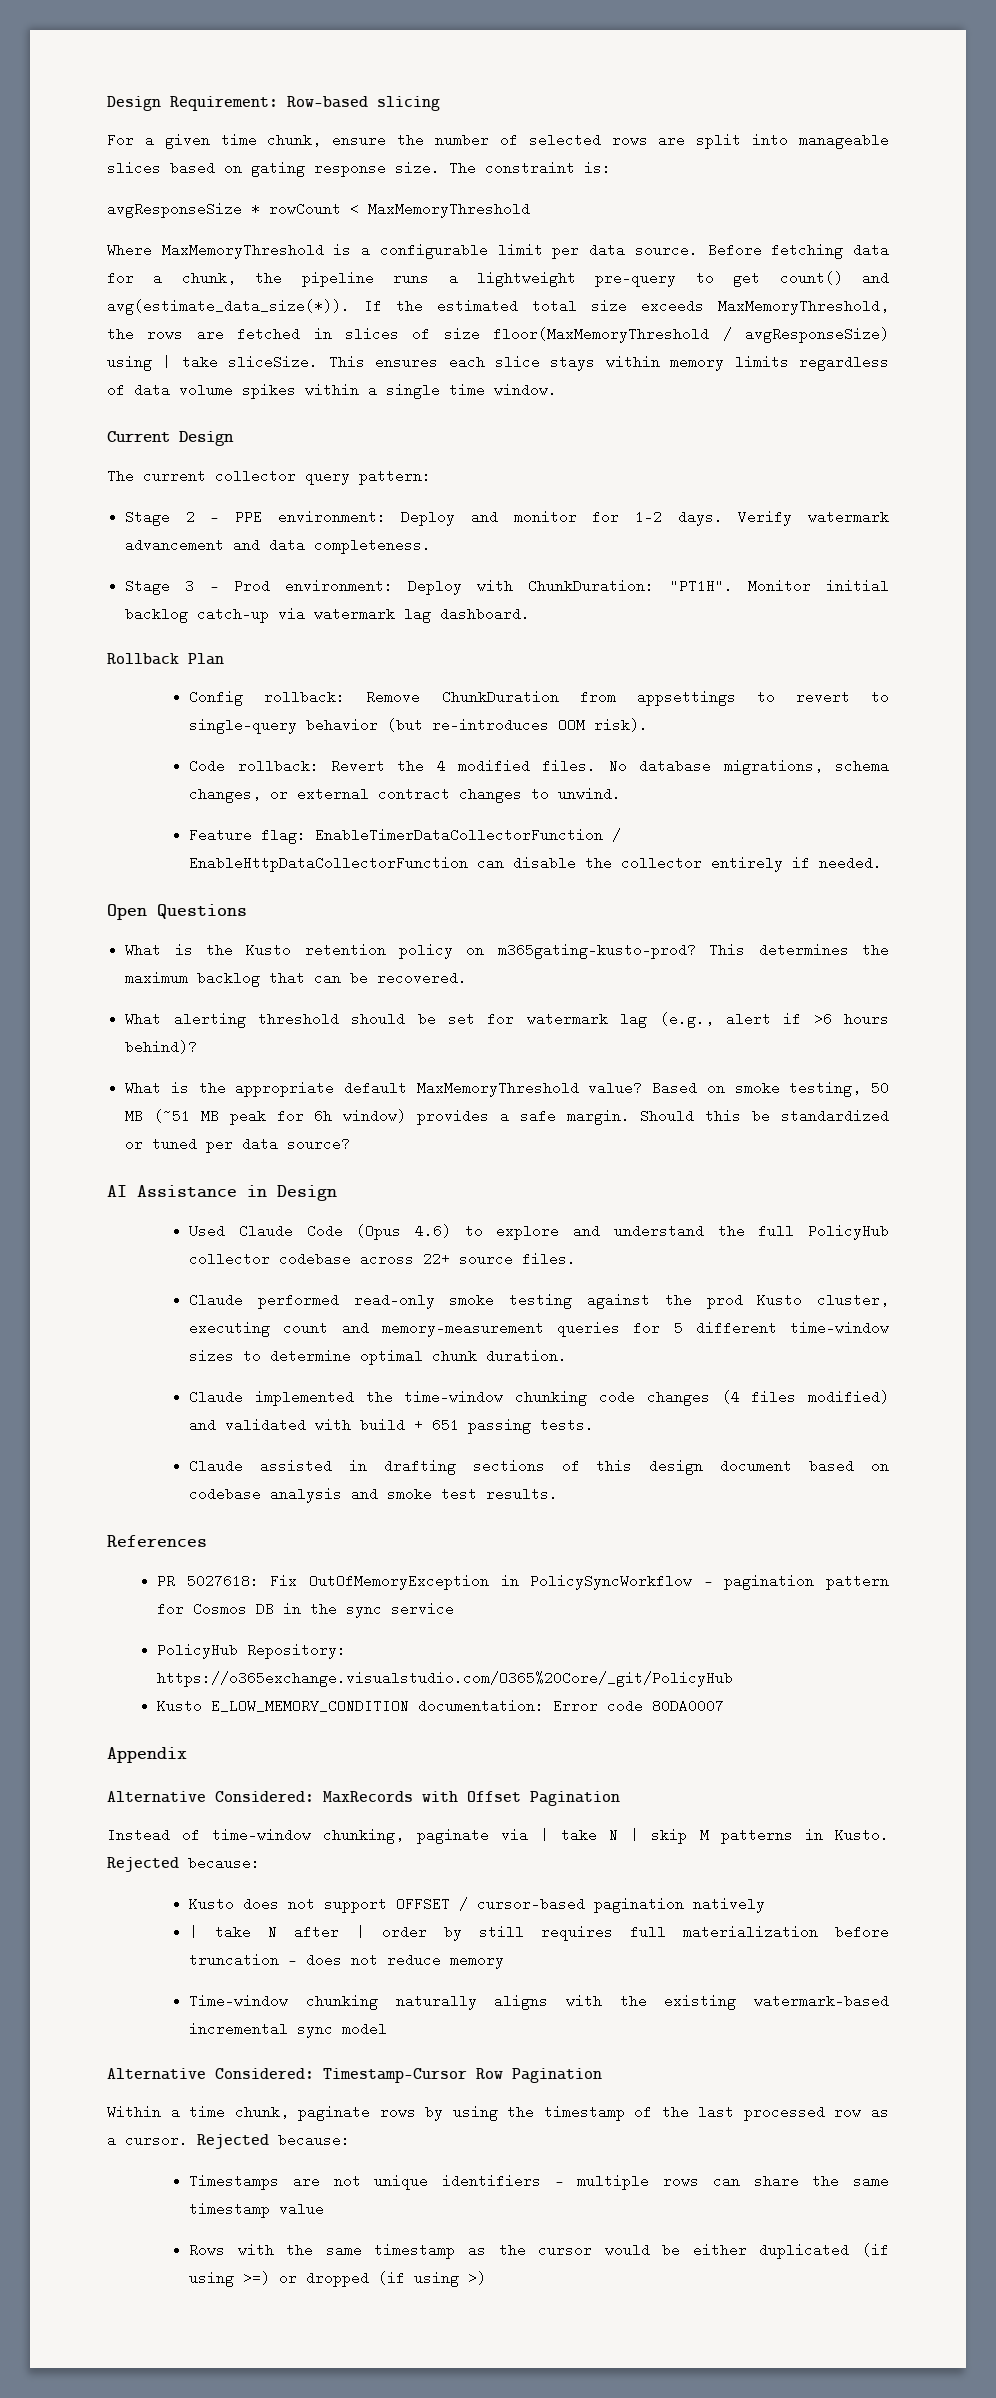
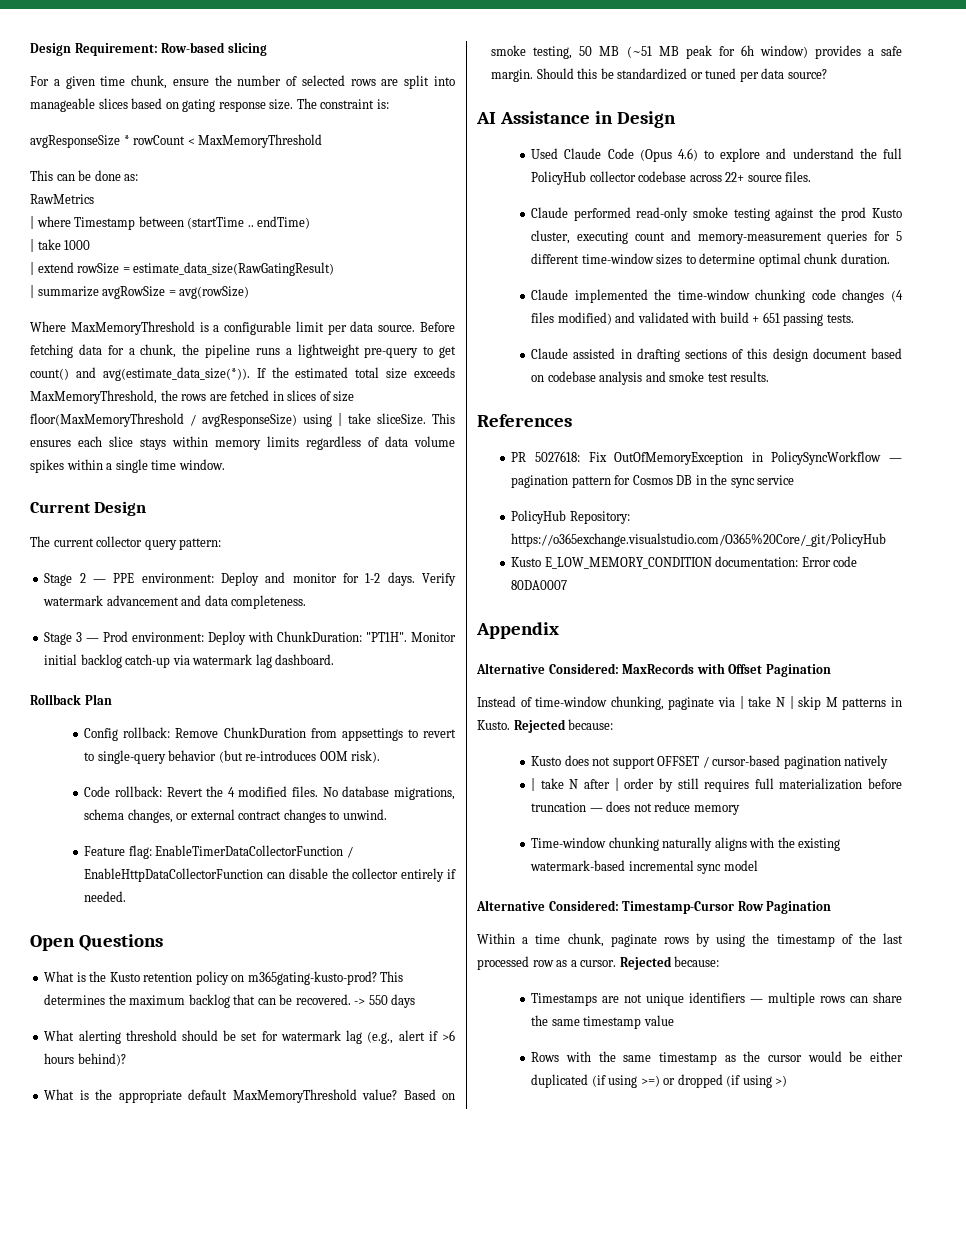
+ This can be done as:
+ RawMetrics
+ | where Timestamp between (startTime .. endTime)
+ | take 1000
+ | extend rowSize = estimate_data_size(RawGatingResult)
+ | summarize avgRowSize = avg(rowSize)
+ -> 550 days

